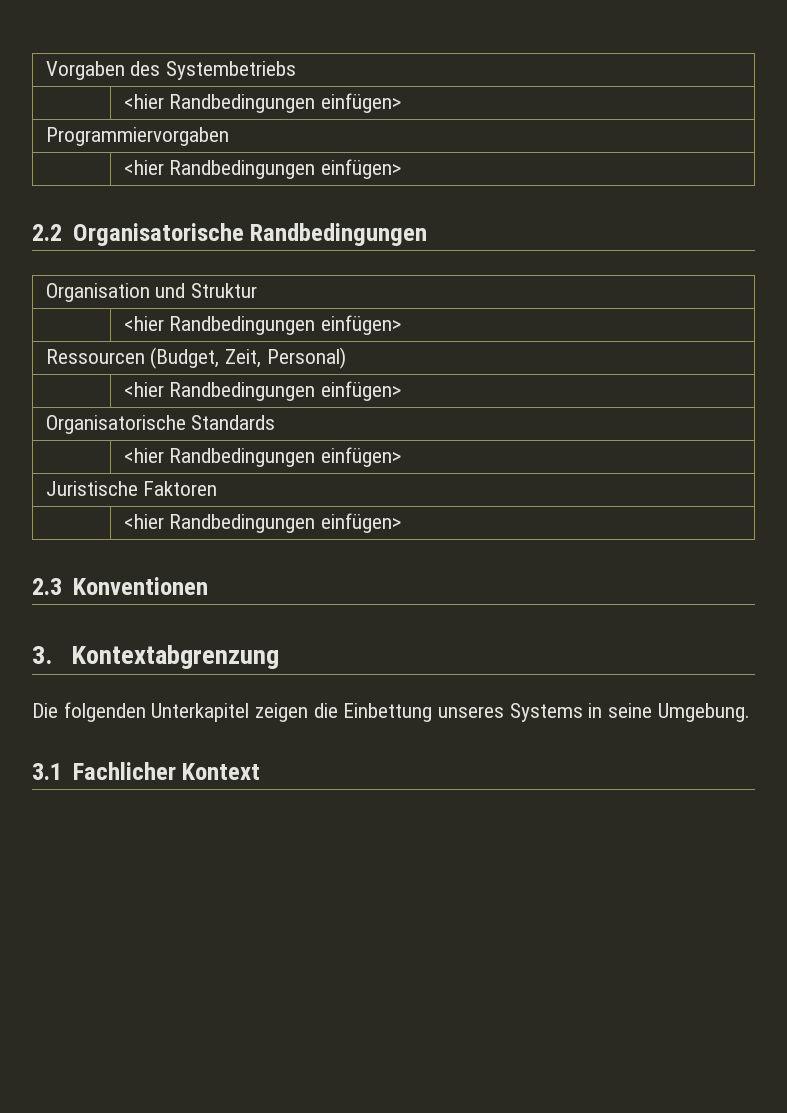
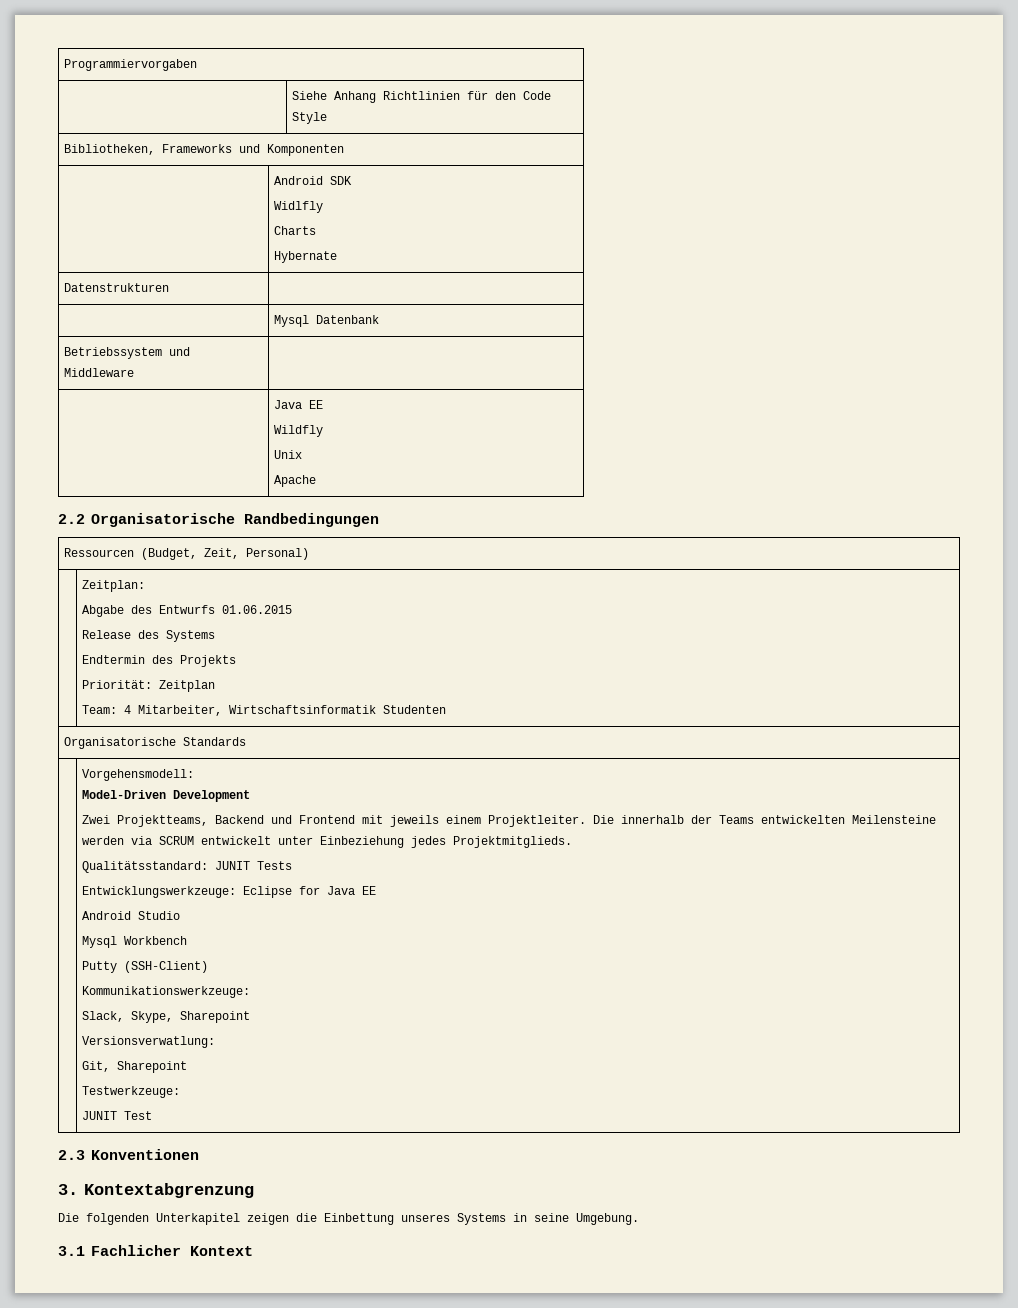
- Vorgaben des Systembetriebs
- | <hier Randbedingungen einfügen>
  Programmiervorgaben
- | <hier Randbedingungen einfügen>
+ | Siehe Anhang Richtlinien für den Code Style
+ Bibliotheken, Frameworks und Komponenten
+ | Android SDK
+ Widlfly
+ Charts
+ Hybernate
+ Datenstrukturen |
+ | Mysql Datenbank
+ Betriebssystem und Middleware |
+ | Java EE
+ Wildfly
+ Unix
+ Apache
  2.2 Organisatorische Randbedingungen
- Organisation und Struktur
- | <hier Randbedingungen einfügen>
  Ressourcen (Budget, Zeit, Personal)
- | <hier Randbedingungen einfügen>
+ | Zeitplan:
+ Abgabe des Entwurfs 01.06.2015
+ Release des Systems
+ Endtermin des Projekts
+ Priorität: Zeitplan
+ Team: 4 Mitarbeiter, Wirtschaftsinformatik Studenten
  Organisatorische Standards
- | <hier Randbedingungen einfügen>
- Juristische Faktoren
- | <hier Randbedingungen einfügen>
+ | Vorgehensmodell:
+ Model-Driven Development
+ Zwei Projektteams, Backend und Frontend mit jeweils einem Projektleiter. Die innerhalb der Teams entwickelten Meilensteine werden via SCRUM entwickelt unter Einbeziehung jedes Projektmitglieds.
+ Qualitätsstandard: JUNIT Tests
+ Entwicklungswerkzeuge: Eclipse for Java EE
+ Android Studio
+ Mysql Workbench
+ Putty (SSH-Client)
+ Kommunikationswerkzeuge:
+ Slack, Skype, Sharepoint
+ Versionsverwatlung:
+ Git, Sharepoint
+ Testwerkzeuge:
+ JUNIT Test

